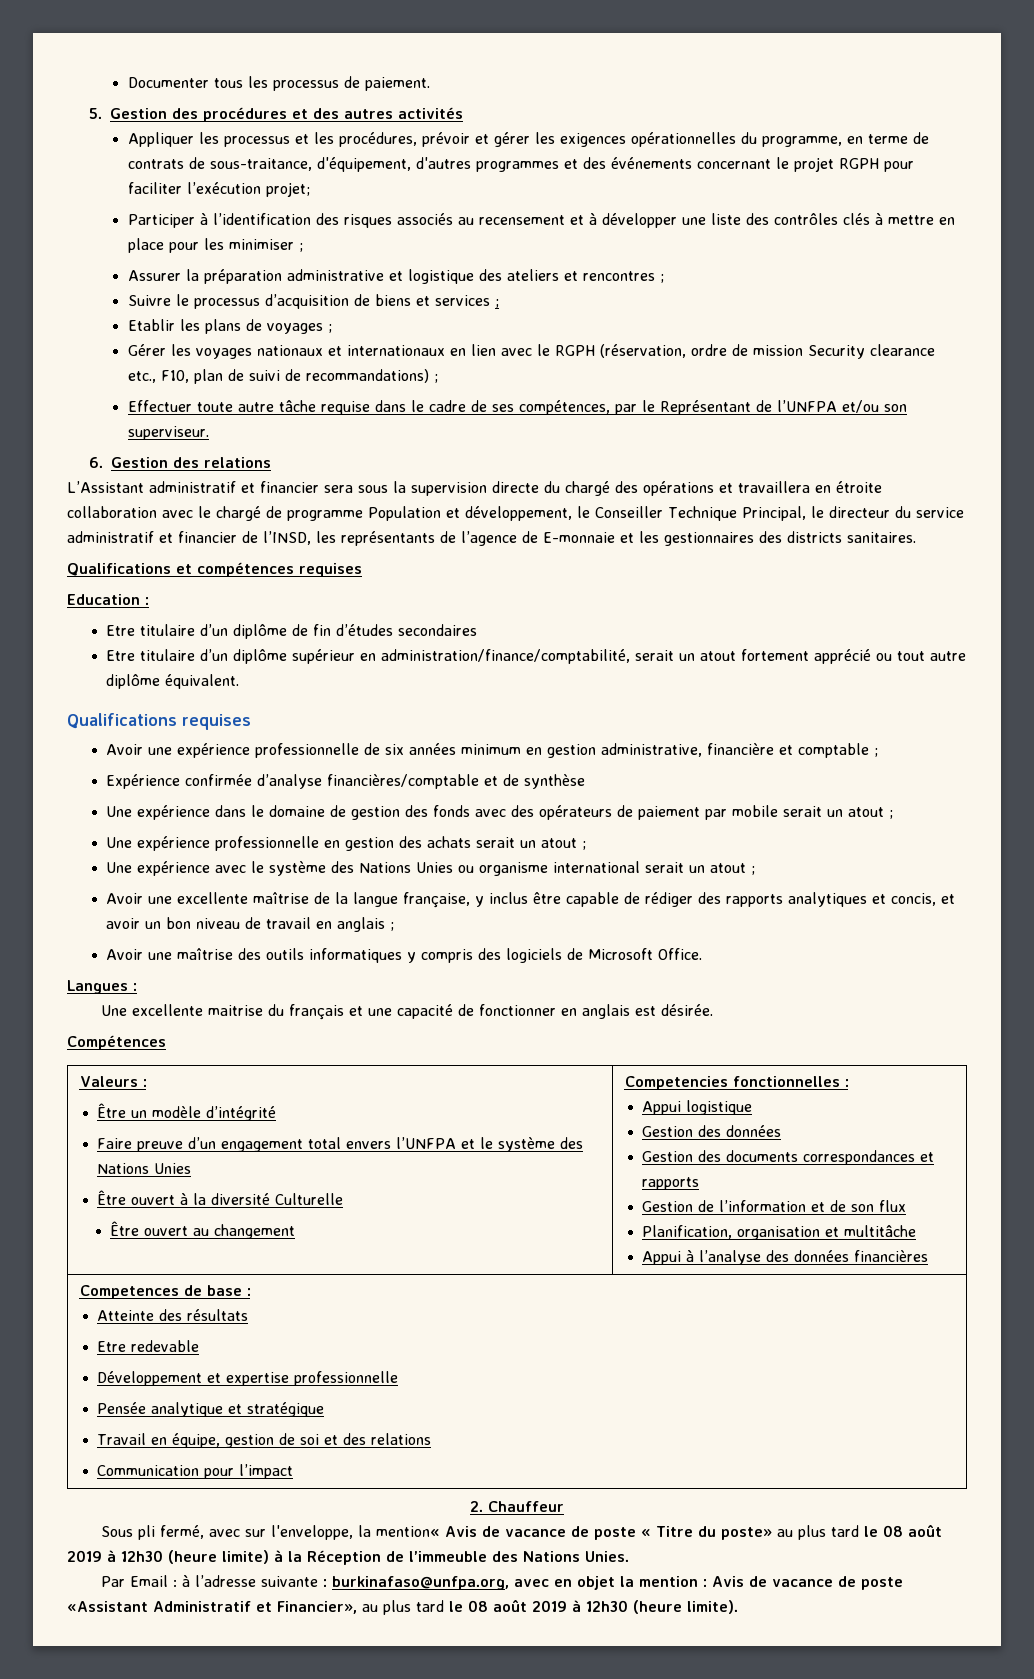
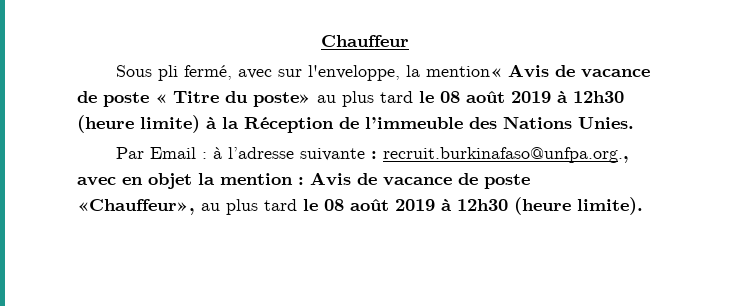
- Documenter tous les processus de paiement.
- 5. Gestion des procédures et des autres activités
- Appliquer les processus et les procédures, prévoir et gérer les exigences opérationnelles du programme, en terme de contrats de sous-traitance, d'équipement, d'autres programmes et des événements concernant le projet RGPH pour faciliter l’exécution projet;
- Participer à l’identification des risques associés au recensement et à développer une liste des contrôles clés à mettre en place pour les minimiser ;
- Assurer la préparation administrative et logistique des ateliers et rencontres ;
- Suivre le processus d’acquisition de biens et services ;
- Etablir les plans de voyages ;
- Gérer les voyages nationaux et internationaux en lien avec le RGPH (réservation, ordre de mission Security clearance etc., F10, plan de suivi de recommandations) ;
- Effectuer toute autre tâche requise dans le cadre de ses compétences, par le Représentant de l’UNFPA et/ou son superviseur.
- 6. Gestion des relations
- L’Assistant administratif et financier sera sous la supervision directe du chargé des opérations et travaillera en étroite collaboration avec le chargé de programme Population et développement, le Conseiller Technique Principal, le directeur du service administratif et financier de l’INSD, les représentants de l’agence de E-monnaie et les gestionnaires des districts sanitaires.
- Qualifications et compétences requises
- Education :
- Etre titulaire d’un diplôme de fin d’études secondaires
- Etre titulaire d’un diplôme supérieur en administration/finance/comptabilité, serait un atout fortement apprécié ou tout autre diplôme équivalent.
- Qualifications requises
- Avoir une expérience professionnelle de six années minimum en gestion administrative, financière et comptable ;
- Expérience confirmée d’analyse financières/comptable et de synthèse
- Une expérience dans le domaine de gestion des fonds avec des opérateurs de paiement par mobile serait un atout ;
- Une expérience professionnelle en gestion des achats serait un atout ;
- Une expérience avec le système des Nations Unies ou organisme international serait un atout ;
- Avoir une excellente maîtrise de la langue française, y inclus être capable de rédiger des rapports analytiques et concis, et avoir un bon niveau de travail en anglais ;
- Avoir une maîtrise des outils informatiques y compris des logiciels de Microsoft Office.
- Langues :
- Une excellente maitrise du français et une capacité de fonctionner en anglais est désirée.
- Compétences
- Valeurs :
- Être un modèle d’intégrité
- Faire preuve d’un engagement total envers l’UNFPA et le système des Nations Unies
- Être ouvert à la diversité Culturelle
- Être ouvert au changement | Competencies fonctionnelles :
- Appui logistique
- Gestion des données
- Gestion des documents correspondances et rapports
- Gestion de l’information et de son flux
- Planification, organisation et multitâche
- Appui à l’analyse des données financières
- Competences de base :
- Atteinte des résultats
- Etre redevable
- Développement et expertise professionnelle
- Pensée analytique et stratégique
- Travail en équipe, gestion de soi et des relations
- Communication pour l’impact
- 2. Chauffeur
+ Chauffeur
- Par Email : à l’adresse suivante : burkinafaso@unfpa.org, avec en objet la mention : Avis de vacance de poste «Assistant Administratif et Financier», au plus tard le 08 août 2019 à 12h30 (heure limite).
+ Par Email : à l’adresse suivante : recruit.burkinafaso@unfpa.org., avec en objet la mention : Avis de vacance de poste «Chauffeur», au plus tard le 08 août 2019 à 12h30 (heure limite).

